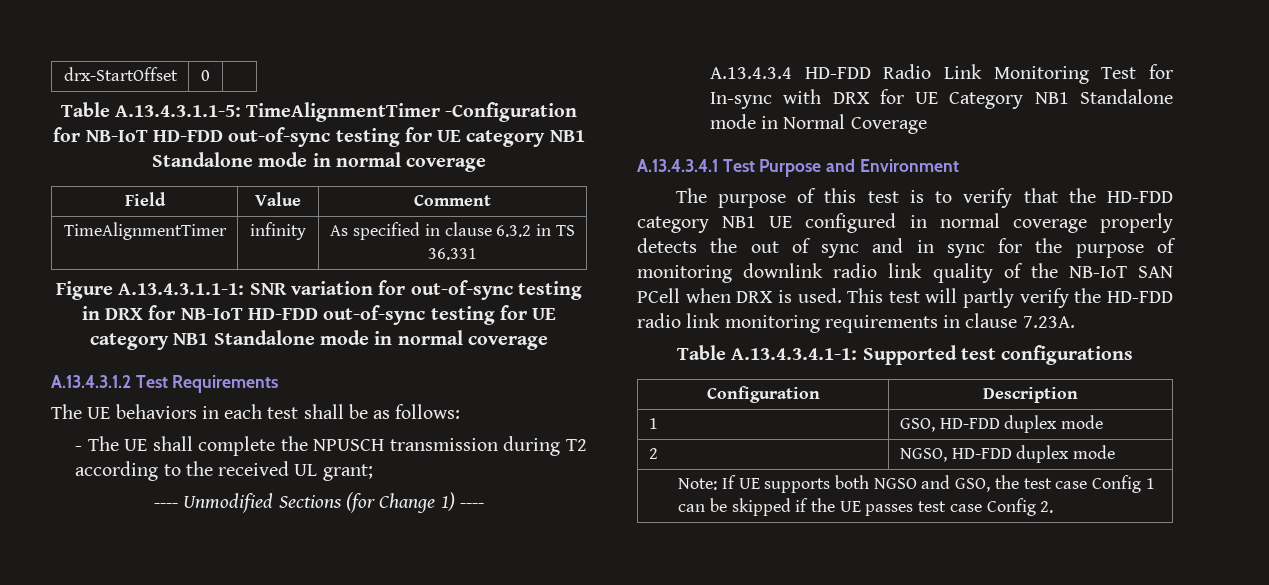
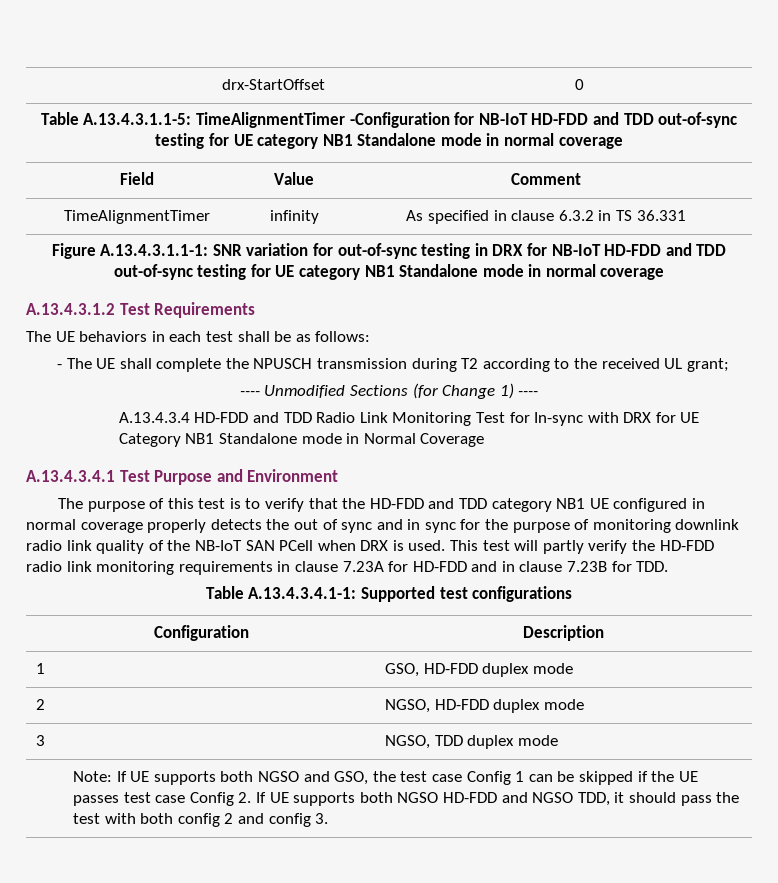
- Table A.13.4.3.1.1-5: TimeAlignmentTimer -Configuration for NB-IoT HD-FDD out-of-sync testing for UE category NB1 Standalone mode in normal coverage
+ Table A.13.4.3.1.1-5: TimeAlignmentTimer -Configuration for NB-IoT HD-FDD and TDD out-of-sync testing for UE category NB1 Standalone mode in normal coverage
- Figure A.13.4.3.1.1-1: SNR variation for out-of-sync testing in DRX for NB-IoT HD-FDD out-of-sync testing for UE category NB1 Standalone mode in normal coverage
+ Figure A.13.4.3.1.1-1: SNR variation for out-of-sync testing in DRX for NB-IoT HD-FDD and TDD out-of-sync testing for UE category NB1 Standalone mode in normal coverage
- A.13.4.3.4 HD-FDD Radio Link Monitoring Test for In-sync with DRX for UE Category NB1 Standalone mode in Normal Coverage
+ A.13.4.3.4 HD-FDD and TDD Radio Link Monitoring Test for In-sync with DRX for UE Category NB1 Standalone mode in Normal Coverage
- The purpose of this test is to verify that the HD-FDD category NB1 UE configured in normal coverage properly detects the out of sync and in sync for the purpose of monitoring downlink radio link quality of the NB-IoT SAN PCell when DRX is used.
+ The purpose of this test is to verify that the HD-FDD and TDD category NB1 UE configured in normal coverage properly detects the out of sync and in sync for the purpose of monitoring downlink radio link quality of the NB-IoT SAN PCell when DRX is used.
- This test will partly verify the HD-FDD radio link monitoring requirements in clause 7.23A.
+ This test will partly verify the HD-FDD radio link monitoring requirements in clause 7.23A for HD-FDD and in clause 7.23B for TDD.
+ 3 | NGSO, TDD duplex mode
- Note: If UE supports both NGSO and GSO, the test case Config 1 can be skipped if the UE passes test case Config 2.
+ Note: If UE supports both NGSO and GSO, the test case Config 1 can be skipped if the UE passes test case Config 2. If UE supports both NGSO HD-FDD and NGSO TDD, it should pass the test with both config 2 and config 3.

